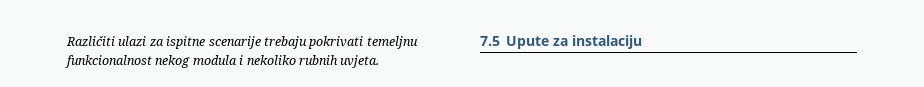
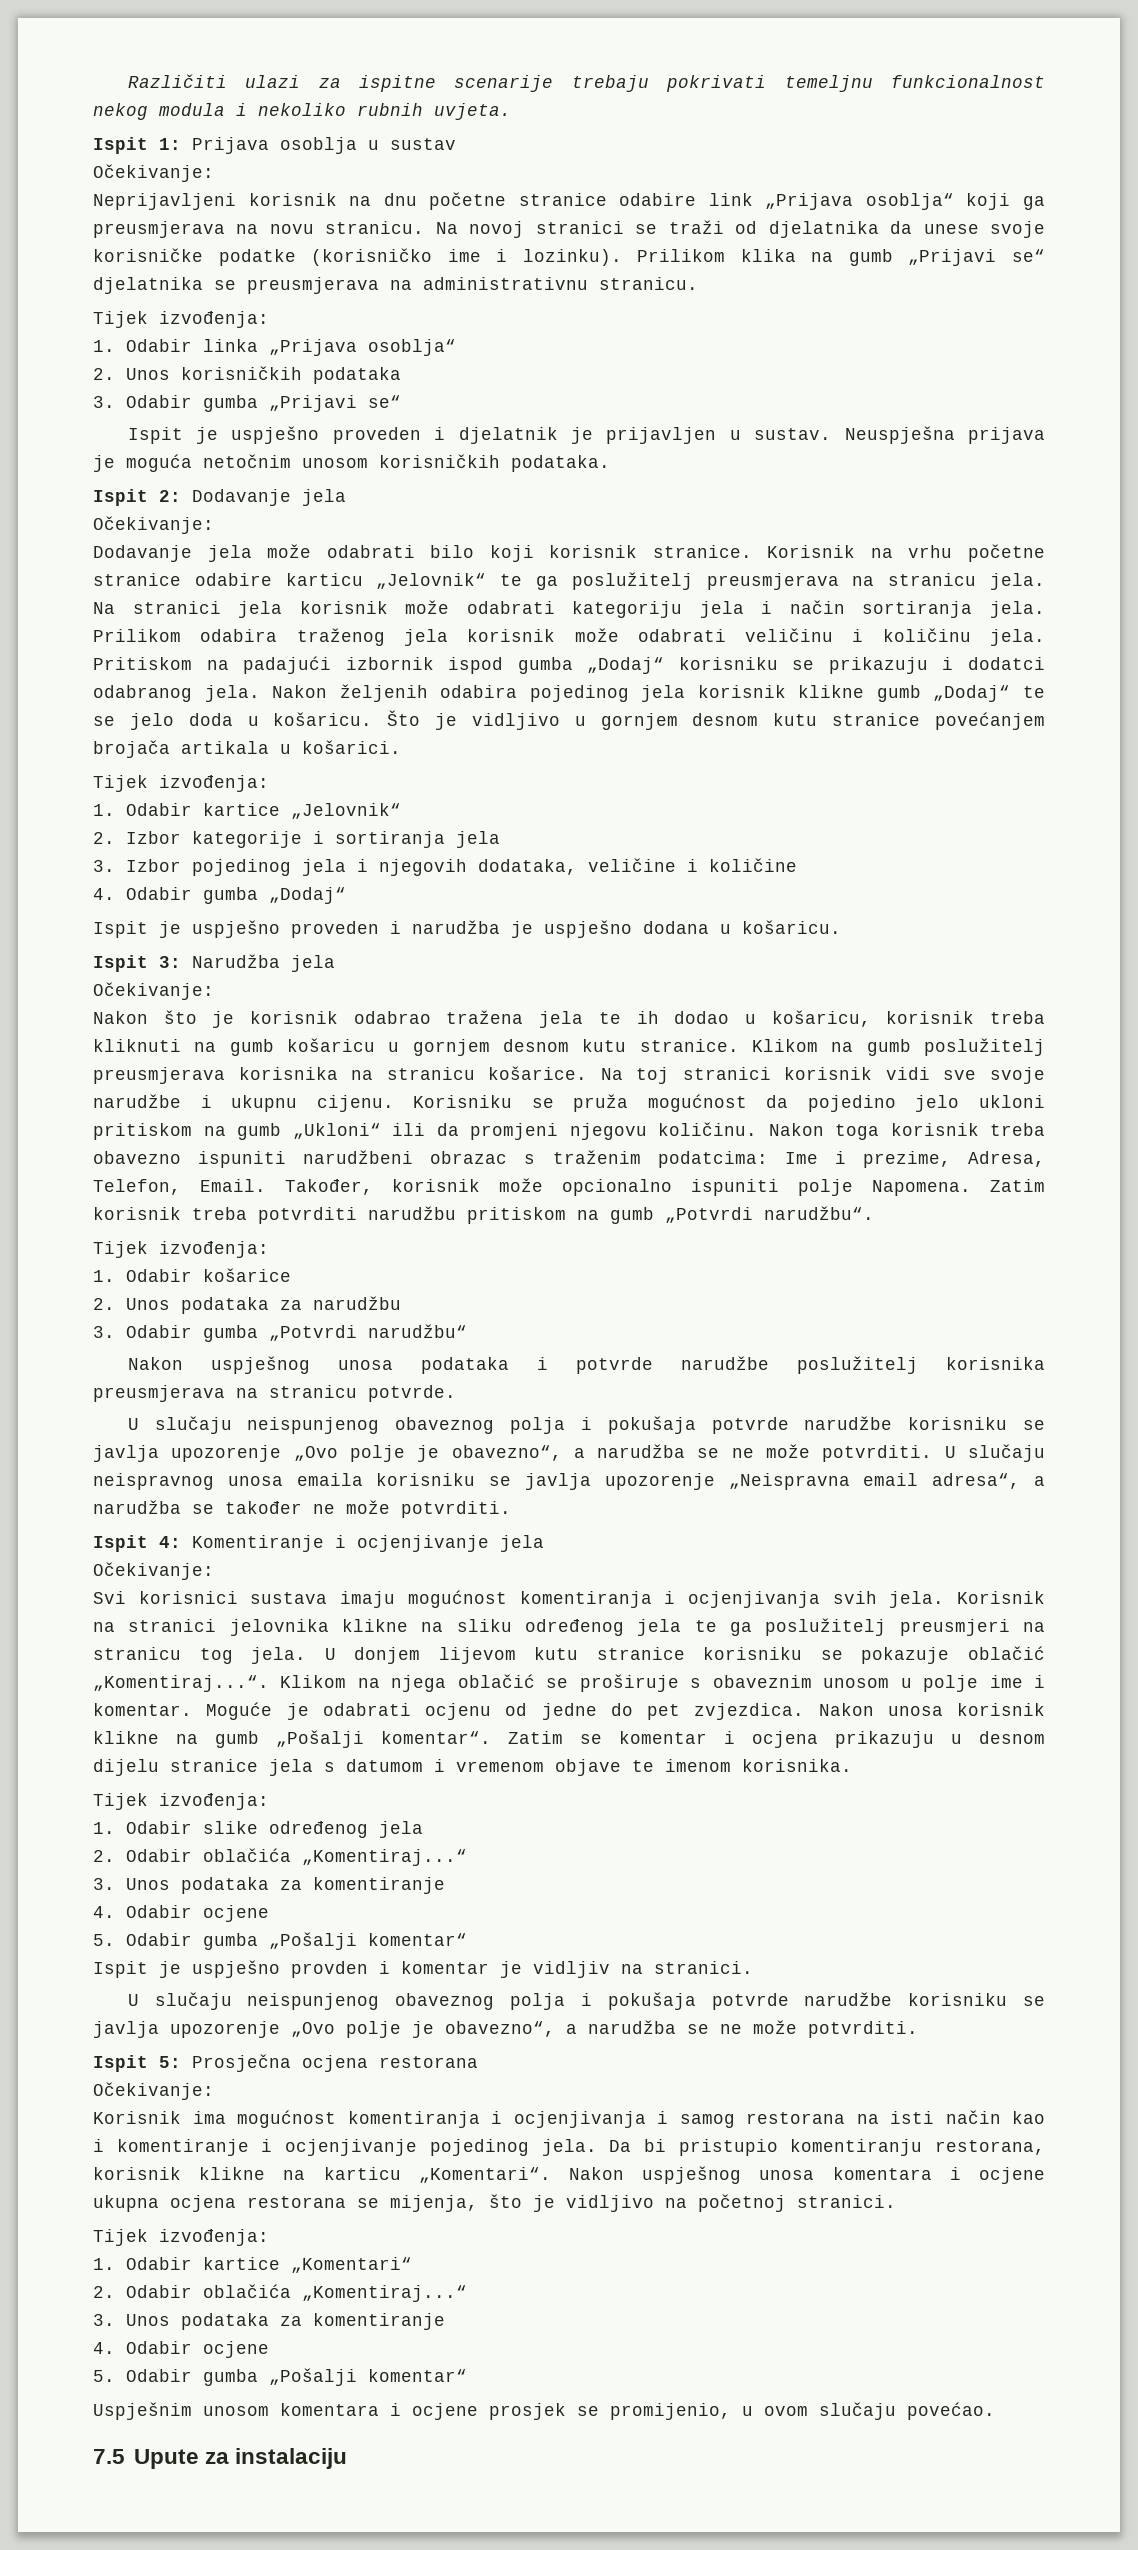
+ Ispit 1: Prijava osoblja u sustav
+ Očekivanje:
+ Neprijavljeni korisnik na dnu početne stranice odabire link „Prijava osoblja“ koji ga preusmjerava na novu stranicu. Na novoj stranici se traži od djelatnika da unese svoje korisničke podatke (korisničko ime i lozinku). Prilikom klika na gumb „Prijavi se“ djelatnika se preusmjerava na administrativnu stranicu.
+ Tijek izvođenja:
+ 1. Odabir linka „Prijava osoblja“
+ 2. Unos korisničkih podataka
+ 3. Odabir gumba „Prijavi se“
+ Ispit je uspješno proveden i djelatnik je prijavljen u sustav. Neuspješna prijava je moguća netočnim unosom korisničkih podataka.
+ Ispit 2: Dodavanje jela
+ Očekivanje:
+ Dodavanje jela može odabrati bilo koji korisnik stranice. Korisnik na vrhu početne stranice odabire karticu „Jelovnik“ te ga poslužitelj preusmjerava na stranicu jela. Na stranici jela korisnik može odabrati kategoriju jela i način sortiranja jela. Prilikom odabira traženog jela korisnik može odabrati veličinu i količinu jela. Pritiskom na padajući izbornik ispod gumba „Dodaj“ korisniku se prikazuju i dodatci odabranog jela. Nakon željenih odabira pojedinog jela korisnik klikne gumb „Dodaj“ te se jelo doda u košaricu. Što je vidljivo u gornjem desnom kutu stranice povećanjem brojača artikala u košarici.
+ Tijek izvođenja:
+ 1. Odabir kartice „Jelovnik“
+ 2. Izbor kategorije i sortiranja jela
+ 3. Izbor pojedinog jela i njegovih dodataka, veličine i količine
+ 4. Odabir gumba „Dodaj“
+ Ispit je uspješno proveden i narudžba je uspješno dodana u košaricu.
+ Ispit 3: Narudžba jela
+ Očekivanje:
+ Nakon što je korisnik odabrao tražena jela te ih dodao u košaricu, korisnik treba kliknuti na gumb košaricu u gornjem desnom kutu stranice. Klikom na gumb poslužitelj preusmjerava korisnika na stranicu košarice. Na toj stranici korisnik vidi sve svoje narudžbe i ukupnu cijenu. Korisniku se pruža mogućnost da pojedino jelo ukloni pritiskom na gumb „Ukloni“ ili da promjeni njegovu količinu. Nakon toga korisnik treba obavezno ispuniti narudžbeni obrazac s traženim podatcima: Ime i prezime, Adresa, Telefon, Email. Također, korisnik može opcionalno ispuniti polje Napomena. Zatim korisnik treba potvrditi narudžbu pritiskom na gumb „Potvrdi narudžbu“.
+ Tijek izvođenja:
+ 1. Odabir košarice
+ 2. Unos podataka za narudžbu
+ 3. Odabir gumba „Potvrdi narudžbu“
+ Nakon uspješnog unosa podataka i potvrde narudžbe poslužitelj korisnika preusmjerava na stranicu potvrde.
+ U slučaju neispunjenog obaveznog polja i pokušaja potvrde narudžbe korisniku se javlja upozorenje „Ovo polje je obavezno“, a narudžba se ne može potvrditi. U slučaju neispravnog unosa emaila korisniku se javlja upozorenje „Neispravna email adresa“, a narudžba se također ne može potvrditi.
+ Ispit 4: Komentiranje i ocjenjivanje jela
+ Očekivanje:
+ Svi korisnici sustava imaju mogućnost komentiranja i ocjenjivanja svih jela. Korisnik na stranici jelovnika klikne na sliku određenog jela te ga poslužitelj preusmjeri na stranicu tog jela. U donjem lijevom kutu stranice korisniku se pokazuje oblačić „Komentiraj...“. Klikom na njega oblačić se proširuje s obaveznim unosom u polje ime i komentar. Moguće je odabrati ocjenu od jedne do pet zvjezdica. Nakon unosa korisnik klikne na gumb „Pošalji komentar“. Zatim se komentar i ocjena prikazuju u desnom dijelu stranice jela s datumom i vremenom objave te imenom korisnika.
+ Tijek izvođenja:
+ 1. Odabir slike određenog jela
+ 2. Odabir oblačića „Komentiraj...“
+ 3. Unos podataka za komentiranje
+ 4. Odabir ocjene
+ 5. Odabir gumba „Pošalji komentar“
+ Ispit je uspješno provden i komentar je vidljiv na stranici.
+ U slučaju neispunjenog obaveznog polja i pokušaja potvrde narudžbe korisniku se javlja upozorenje „Ovo polje je obavezno“, a narudžba se ne može potvrditi.
+ Ispit 5: Prosječna ocjena restorana
+ Očekivanje:
+ Korisnik ima mogućnost komentiranja i ocjenjivanja i samog restorana na isti način kao i komentiranje i ocjenjivanje pojedinog jela. Da bi pristupio komentiranju restorana, korisnik klikne na karticu „Komentari“. Nakon uspješnog unosa komentara i ocjene ukupna ocjena restorana se mijenja, što je vidljivo na početnoj stranici.
+ Tijek izvođenja:
+ 1. Odabir kartice „Komentari“
+ 2. Odabir oblačića „Komentiraj...“
+ 3. Unos podataka za komentiranje
+ 4. Odabir ocjene
+ 5. Odabir gumba „Pošalji komentar“
+ Uspješnim unosom komentara i ocjene prosjek se promijenio, u ovom slučaju povećao.

